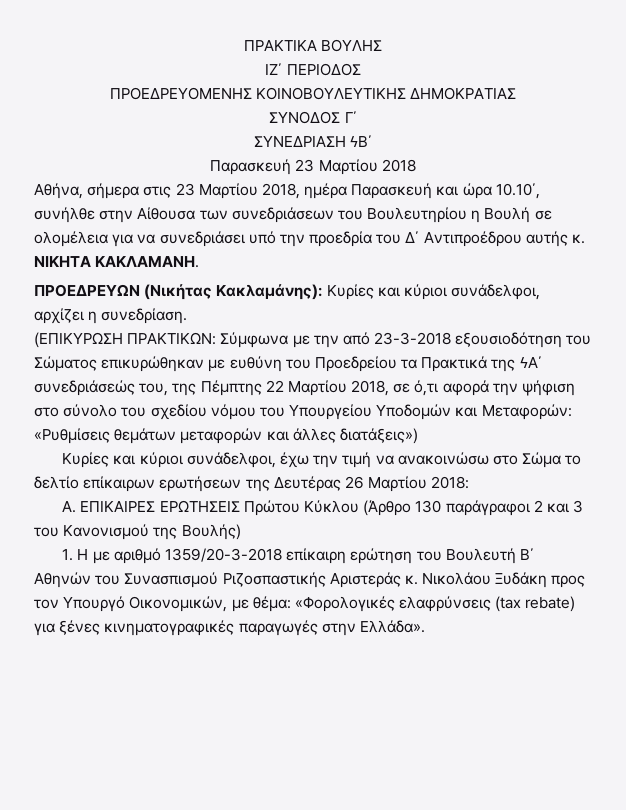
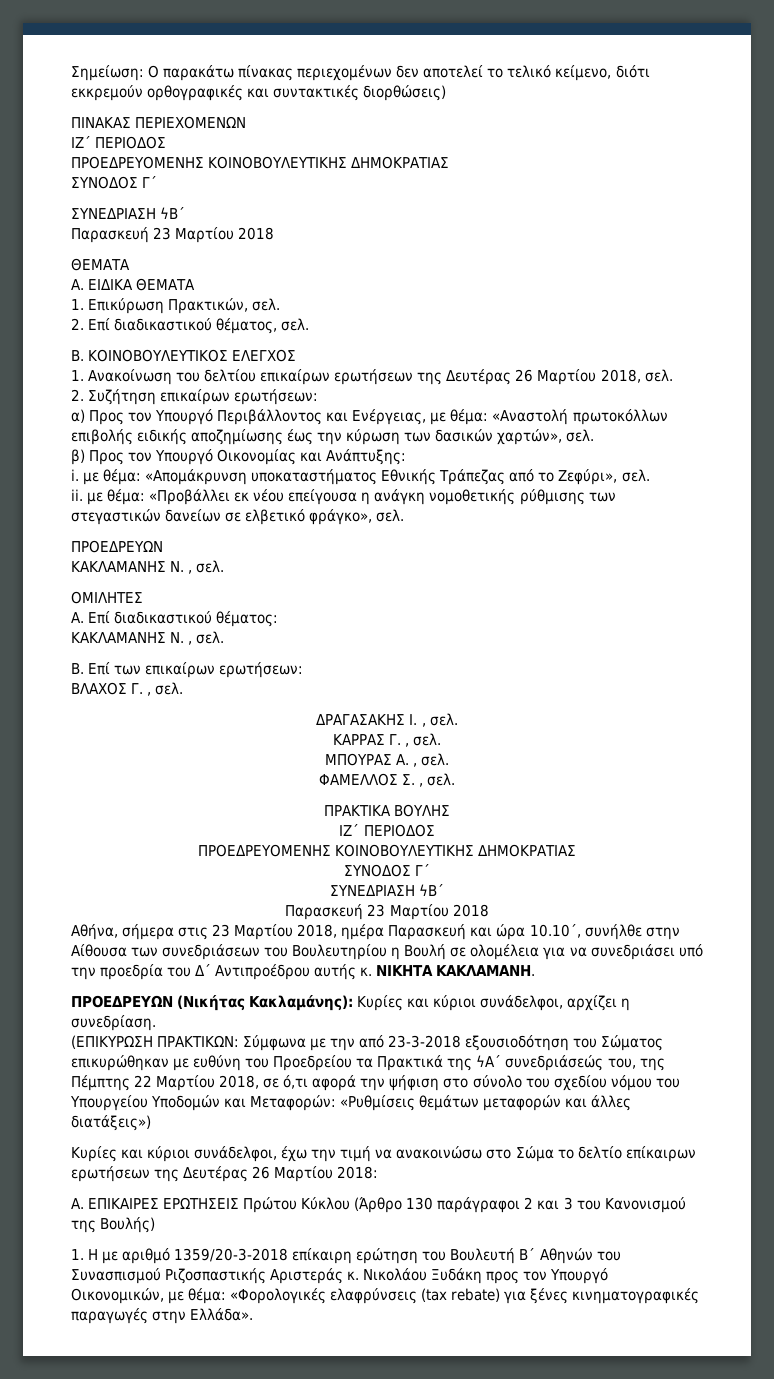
+ Σημείωση: Ο παρακάτω πίνακας περιεχομένων δεν αποτελεί το τελικό κείμενο, διότι εκκρεμούν ορθογραφικές και συντακτικές διορθώσεις)
+ ΠΙΝΑΚΑΣ ΠΕΡΙΕΧΟΜΕΝΩΝ
+ ΙΖ΄ ΠΕΡΙΟΔΟΣ
+ ΠΡΟΕΔΡΕΥΟΜΕΝΗΣ ΚΟΙΝΟΒΟΥΛΕΥΤΙΚΗΣ ΔΗΜΟΚΡΑΤΙΑΣ
+ ΣΥΝΟΔΟΣ Γ΄
+ ΣΥΝΕΔΡΙΑΣΗ ϟΒ΄
+ Παρασκευή 23 Μαρτίου 2018
+ ΘΕΜΑΤΑ
+ Α. ΕΙΔΙΚΑ ΘΕΜΑΤΑ
+ 1. Επικύρωση Πρακτικών, σελ.
+ 2. Επί διαδικαστικού θέματος, σελ.
+ Β. ΚΟΙΝΟΒΟΥΛΕΥΤΙΚΟΣ ΕΛΕΓΧΟΣ
+ 1. Ανακοίνωση του δελτίου επικαίρων ερωτήσεων της Δευτέρας 26 Μαρτίου 2018, σελ.
+ 2. Συζήτηση επικαίρων ερωτήσεων:
+ α) Προς τον Υπουργό Περιβάλλοντος και Ενέργειας, με θέμα: «Αναστολή πρωτοκόλλων επιβολής ειδικής αποζημίωσης έως την κύρωση των δασικών χαρτών», σελ.
+ β) Προς τον Υπουργό Οικονομίας και Ανάπτυξης:
+ i. με θέμα: «Απομάκρυνση υποκαταστήματος Εθνικής Τράπεζας από το Ζεφύρι», σελ.
+ ii. με θέμα: «Προβάλλει εκ νέου επείγουσα η ανάγκη νομοθετικής ρύθμισης των στεγαστικών δανείων σε ελβετικό φράγκο», σελ.
+ ΠΡΟΕΔΡΕΥΩΝ
+ ΚΑΚΛΑΜΑΝΗΣ Ν. , σελ.
+ ΟΜΙΛΗΤΕΣ
+ Α. Επί διαδικαστικού θέματος:
+ ΚΑΚΛΑΜΑΝΗΣ Ν. , σελ.
+ Β. Επί των επικαίρων ερωτήσεων:
+ ΒΛΑΧΟΣ Γ. , σελ.
+ ΔΡΑΓΑΣΑΚΗΣ Ι. , σελ.
+ ΚΑΡΡΑΣ Γ. , σελ.
+ ΜΠΟΥΡΑΣ Α. , σελ.
+ ΦΑΜΕΛΛΟΣ Σ. , σελ.

